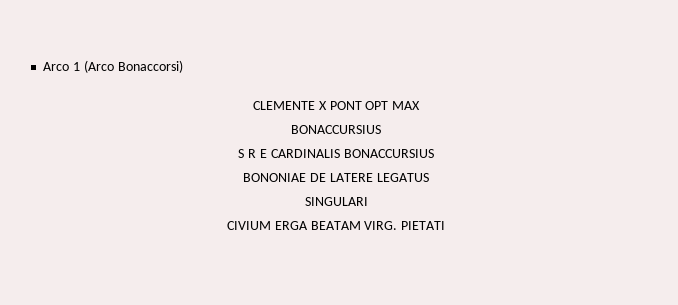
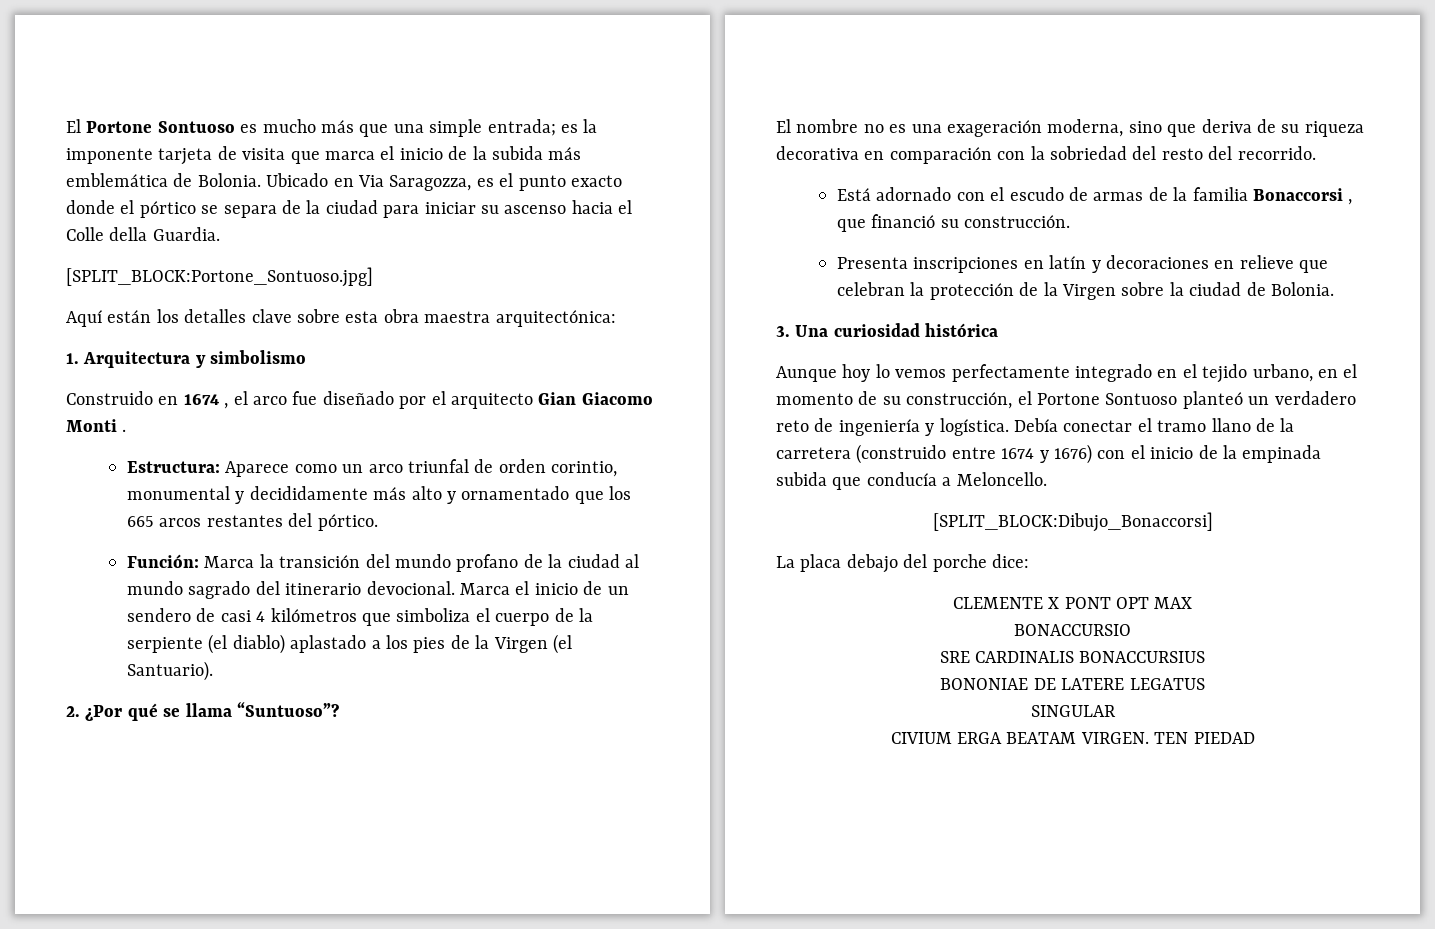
- Arco 1 (Arco Bonaccorsi)
+ El Portone Sontuoso es mucho más que una simple entrada; es la imponente tarjeta de visita que marca el inicio de la subida más emblemática de Bolonia. Ubicado en Via Saragozza, es el punto exacto donde el pórtico se separa de la ciudad para iniciar su ascenso hacia el Colle della Guardia.
+ [SPLIT_BLOCK:Portone_Sontuoso.jpg]
+ Aquí están los detalles clave sobre esta obra maestra arquitectónica:
+ 1. Arquitectura y simbolismo
+ Construido en 1674 , el arco fue diseñado por el arquitecto Gian Giacomo Monti .
+ Estructura: Aparece como un arco triunfal de orden corintio, monumental y decididamente más alto y ornamentado que los 665 arcos restantes del pórtico.
+ Función: Marca la transición del mundo profano de la ciudad al mundo sagrado del itinerario devocional. Marca el inicio de un sendero de casi 4 kilómetros que simboliza el cuerpo de la serpiente (el diablo) aplastado a los pies de la Virgen (el Santuario).
+ 2. ¿Por qué se llama “Suntuoso”?
+ El nombre no es una exageración moderna, sino que deriva de su riqueza decorativa en comparación con la sobriedad del resto del recorrido.
+ Está adornado con el escudo de armas de la familia Bonaccorsi , que financió su construcción.
+ Presenta inscripciones en latín y decoraciones en relieve que celebran la protección de la Virgen sobre la ciudad de Bolonia.
+ 3. Una curiosidad histórica
+ Aunque hoy lo vemos perfectamente integrado en el tejido urbano, en el momento de su construcción, el Portone Sontuoso planteó un verdadero reto de ingeniería y logística. Debía conectar el tramo llano de la carretera (construido entre 1674 y 1676) con el inicio de la empinada subida que conducía a Meloncello.
+ [SPLIT_BLOCK:Dibujo_Bonaccorsi]
+ La placa debajo del porche dice:
  CLEMENTE X PONT OPT MAX
- BONACCURSIUS
- S R E CARDINALIS BONACCURSIUS
+ BONACCURSIO
+ SRE CARDINALIS BONACCURSIUS
- SINGULARI
+ SINGULAR
- CIVIUM ERGA BEATAM VIRG. PIETATI
+ CIVIUM ERGA BEATAM VIRGEN. TEN PIEDAD

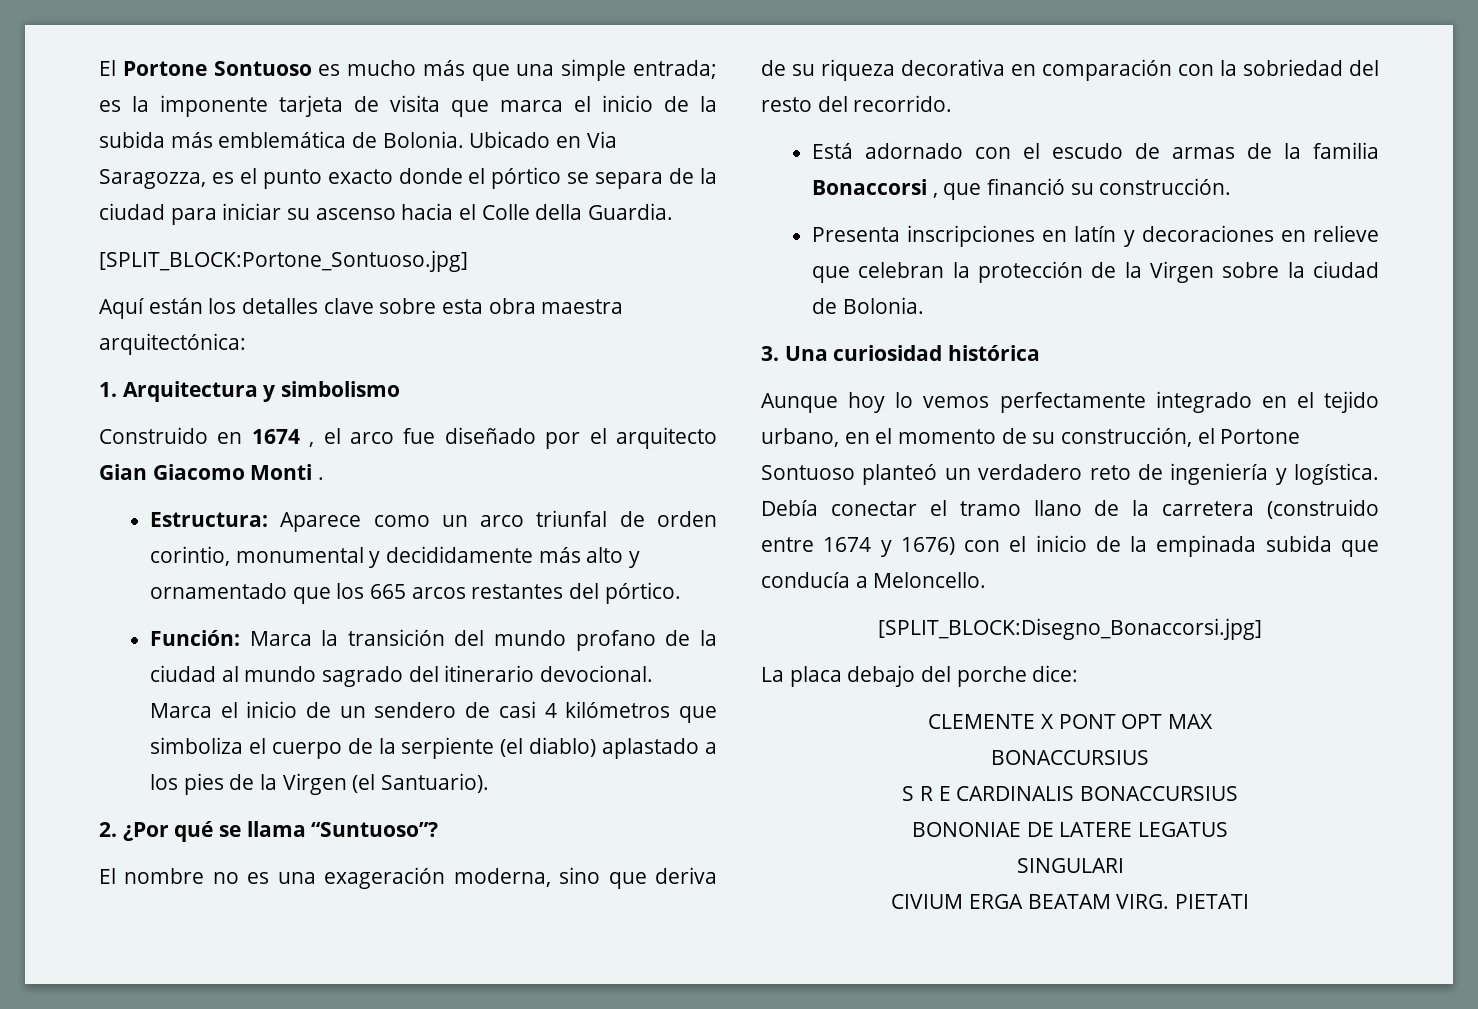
- [SPLIT_BLOCK:Dibujo_Bonaccorsi]
+ [SPLIT_BLOCK:Disegno_Bonaccorsi.jpg]
  CLEMENTE X PONT OPT MAX
- BONACCURSIO
- SRE CARDINALIS BONACCURSIUS
+ BONACCURSIUS
+ S R E CARDINALIS BONACCURSIUS
- SINGULAR
+ SINGULARI
- CIVIUM ERGA BEATAM VIRGEN. TEN PIEDAD
+ CIVIUM ERGA BEATAM VIRG. PIETATI

